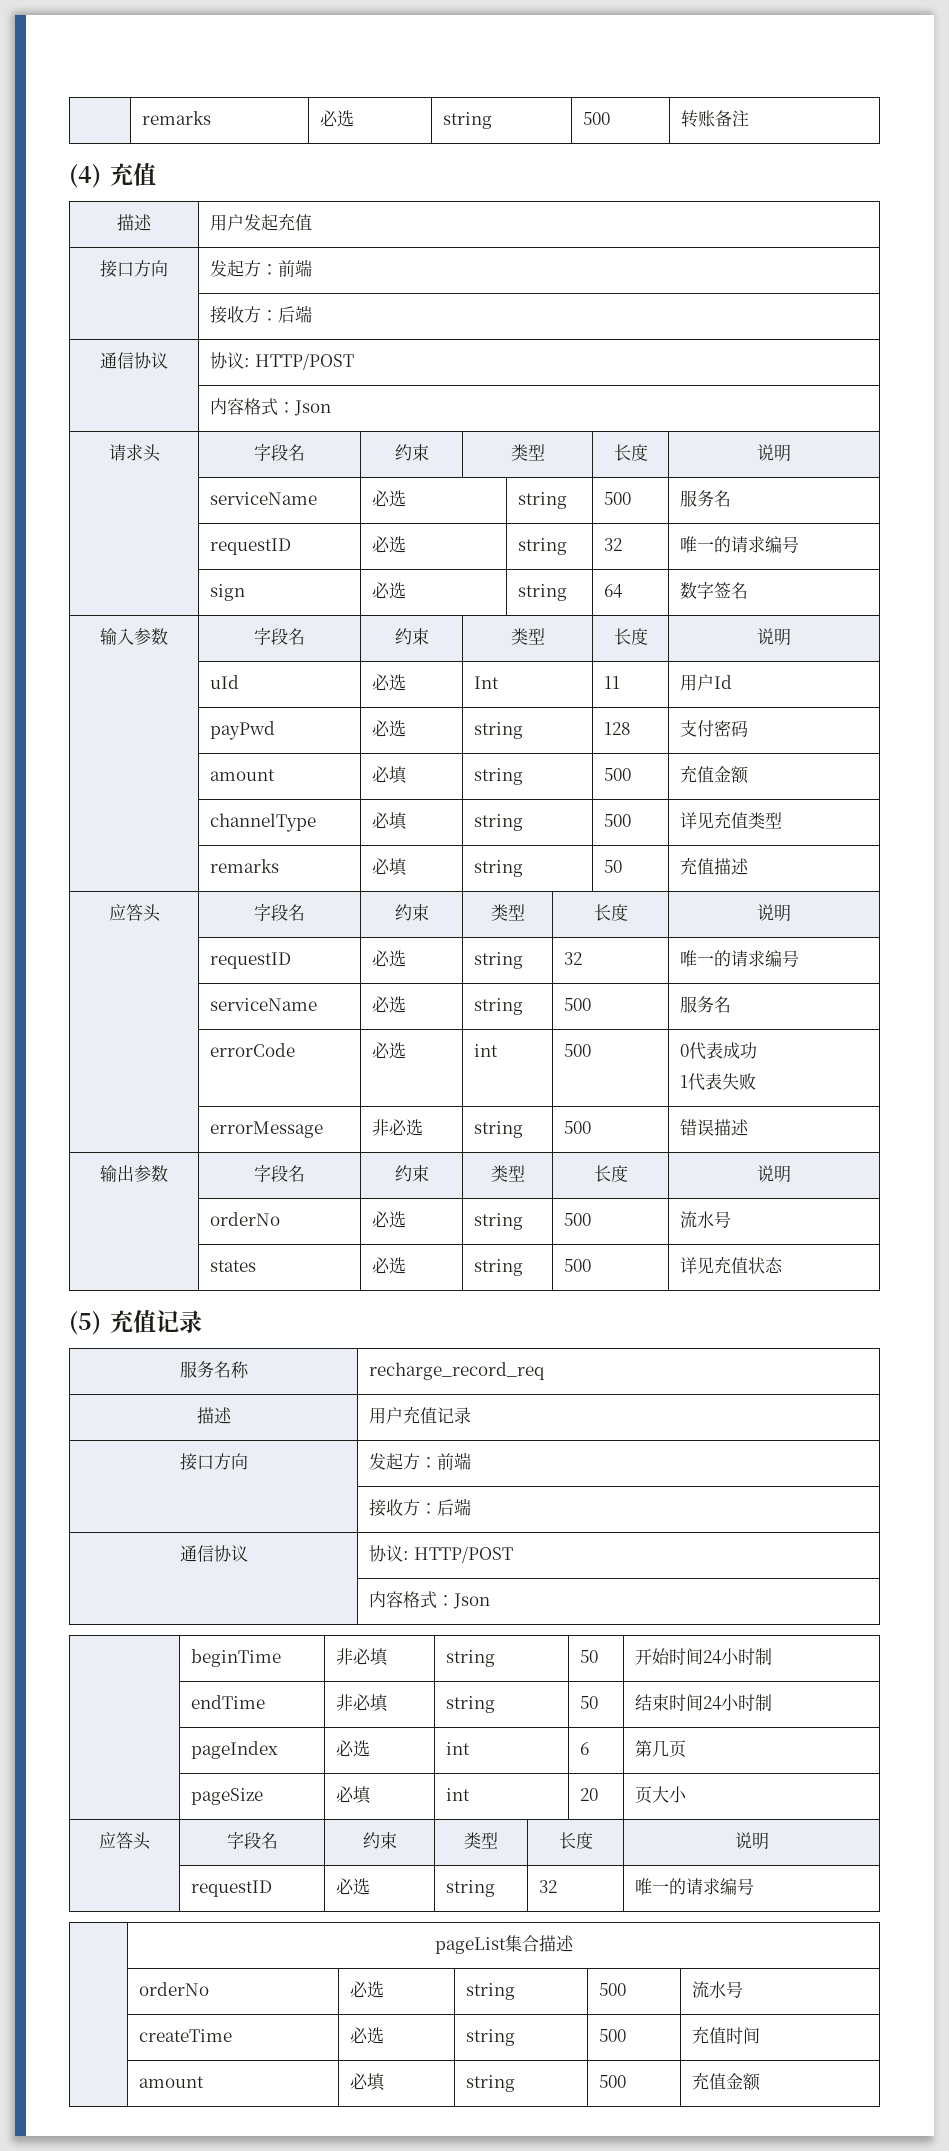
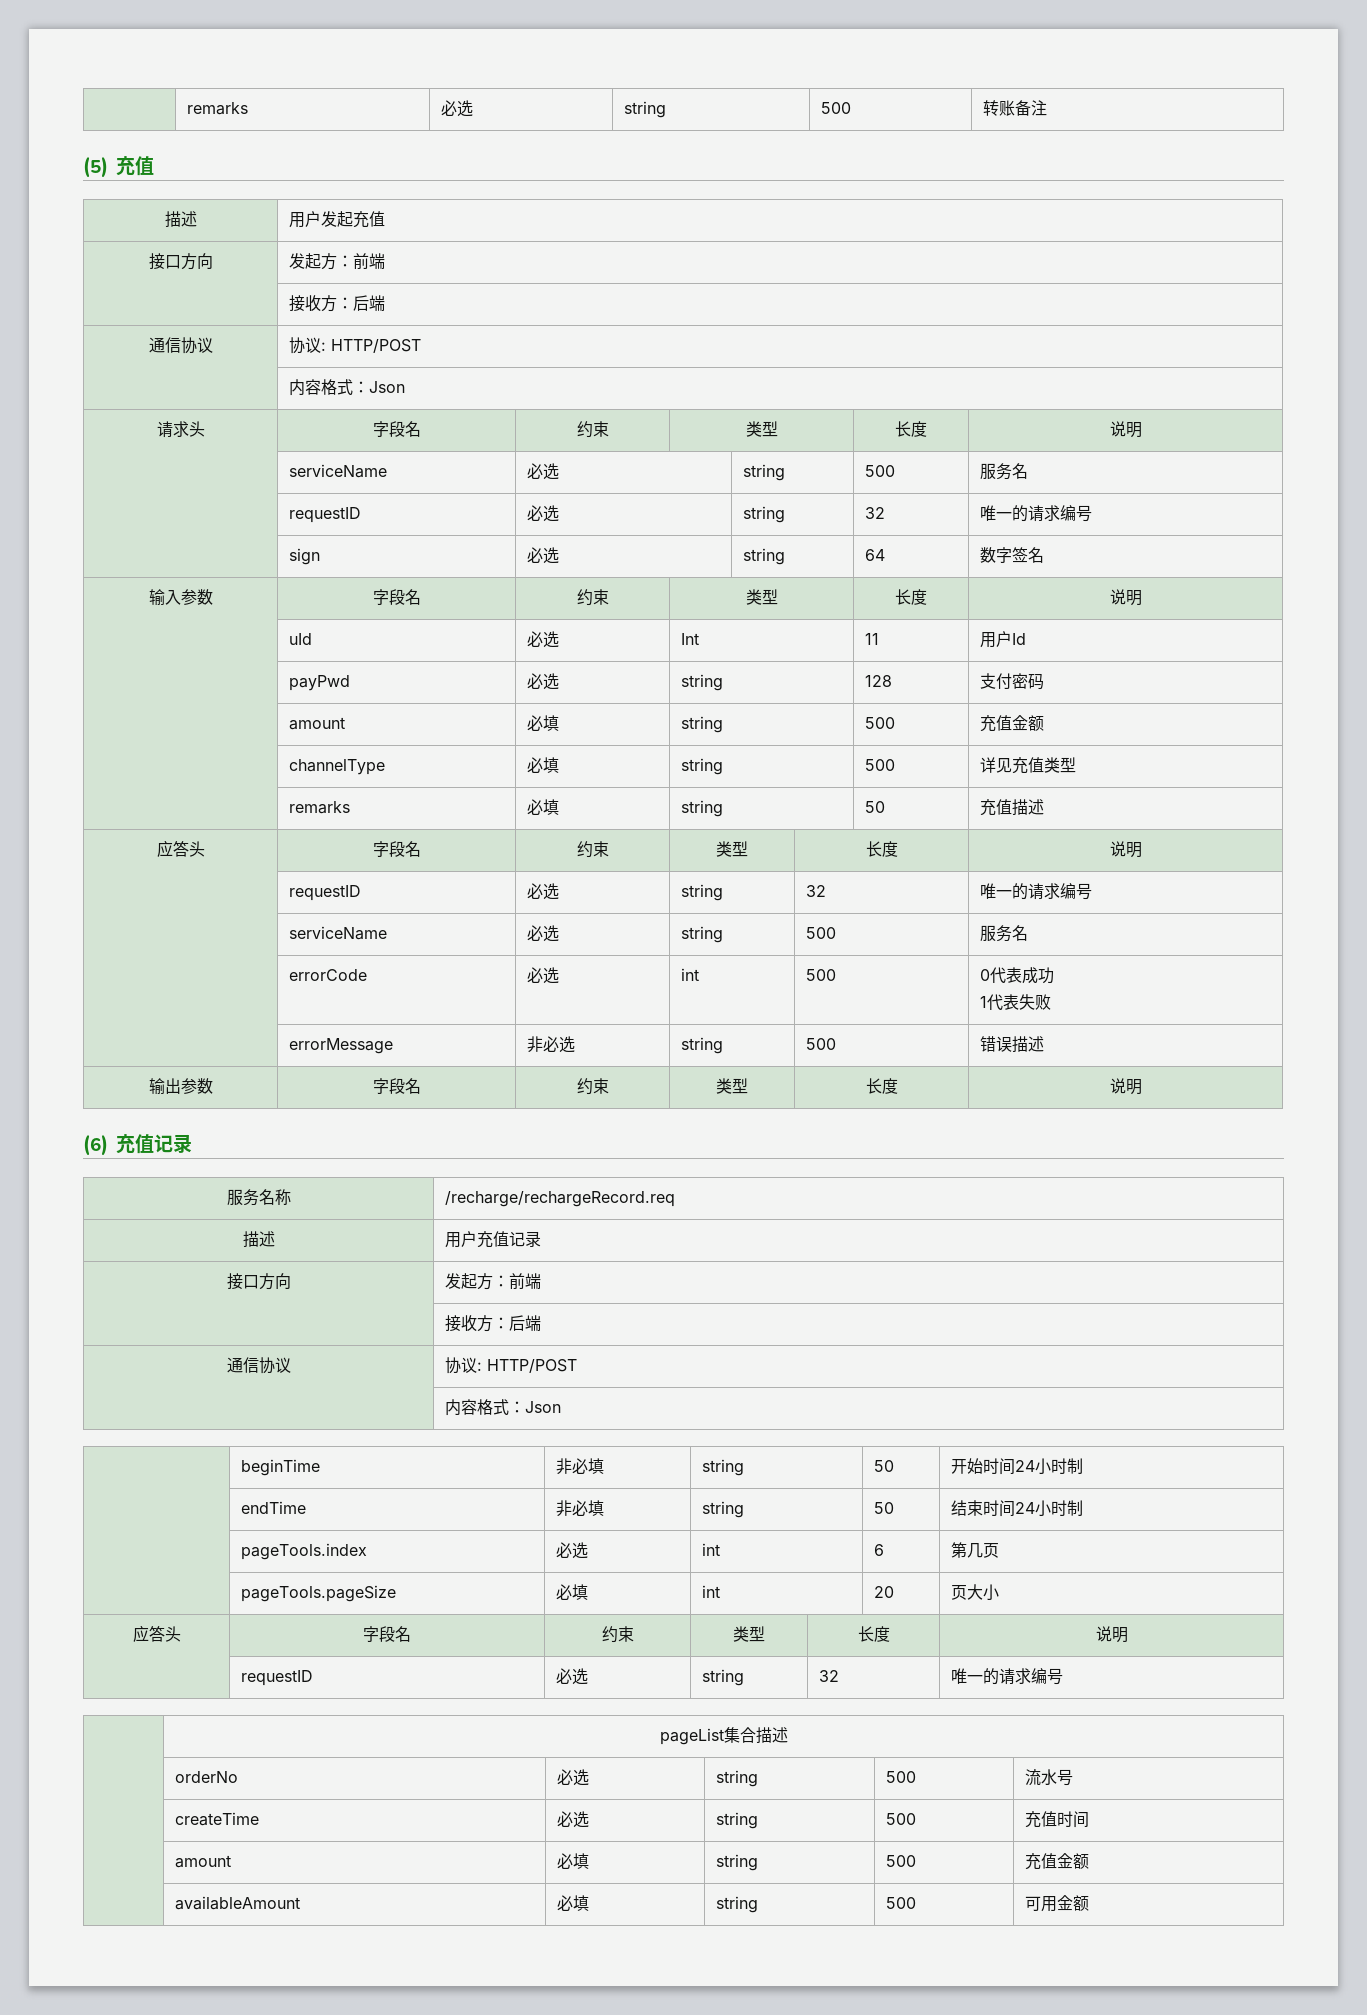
- (4)充值
+ (5)充值
  输出参数 | 字段名 | 约束 | 类型 | 长度 | 说明
- | orderNo | 必选 | string | 500 | 流水号
- | states | 必选 | string | 500 | 详见充值状态
- (5)充值记录
+ (6)充值记录
- 服务名称 | recharge_record_req
+ 服务名称 | /recharge/rechargeRecord.req
- | pageIndex | 必选 | int | 6 | 第几页
+ | pageTools.index | 必选 | int | 6 | 第几页
- | pageSize | 必填 | int | 20 | 页大小
+ | pageTools.pageSize | 必填 | int | 20 | 页大小
+ | availableAmount | 必填 | string | 500 | 可用金额

